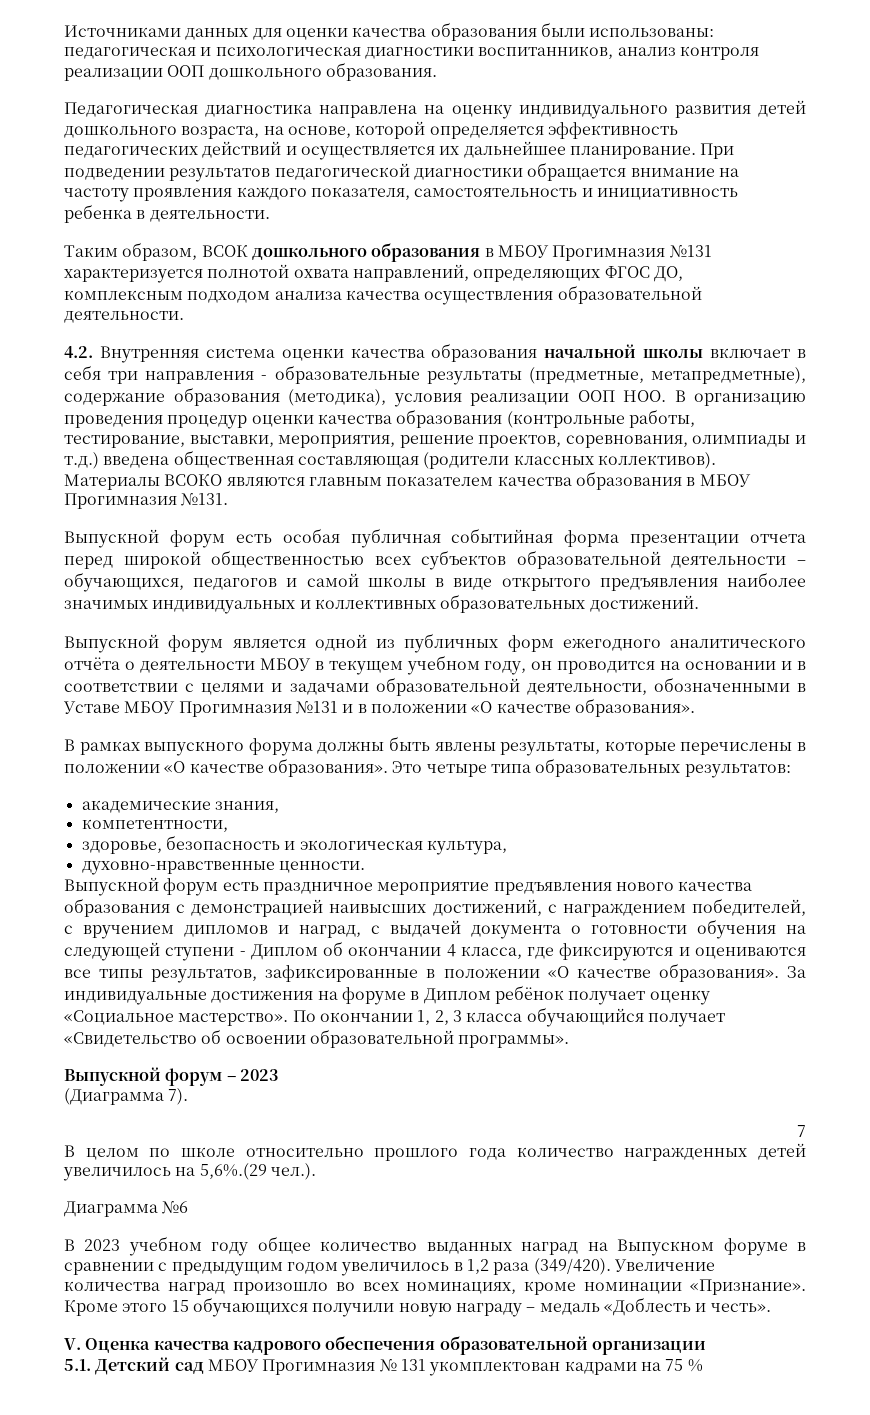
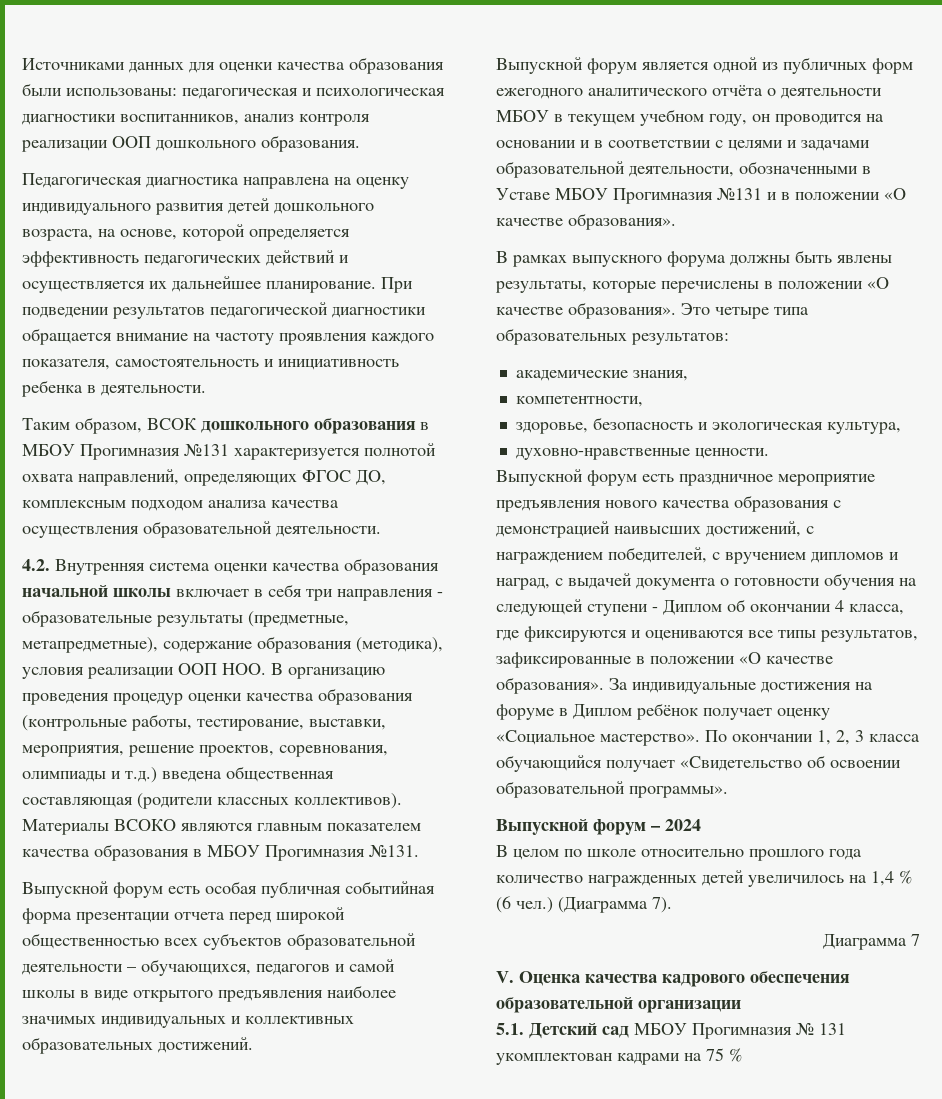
- Выпускной форум – 2023
- (Диаграмма 7).
- 7
+ Выпускной форум – 2024
- В целом по школе относительно прошлого года количество награжденных детей увеличилось на 5,6%.(29 чел.).
- Диаграмма №6
- В 2023 учебном году общее количество выданных наград на Выпускном форуме в сравнении с предыдущим годом увеличилось в 1,2 раза (349/420). Увеличение количества наград произошло во всех номинациях, кроме номинации «Признание». Кроме этого 15 обучающихся получили новую награду – медаль «Доблесть и честь».
+ В целом по школе относительно прошлого года количество награжденных детей увеличилось на 1,4 % (6 чел.) (Диаграмма 7).
+ Диаграмма 7

